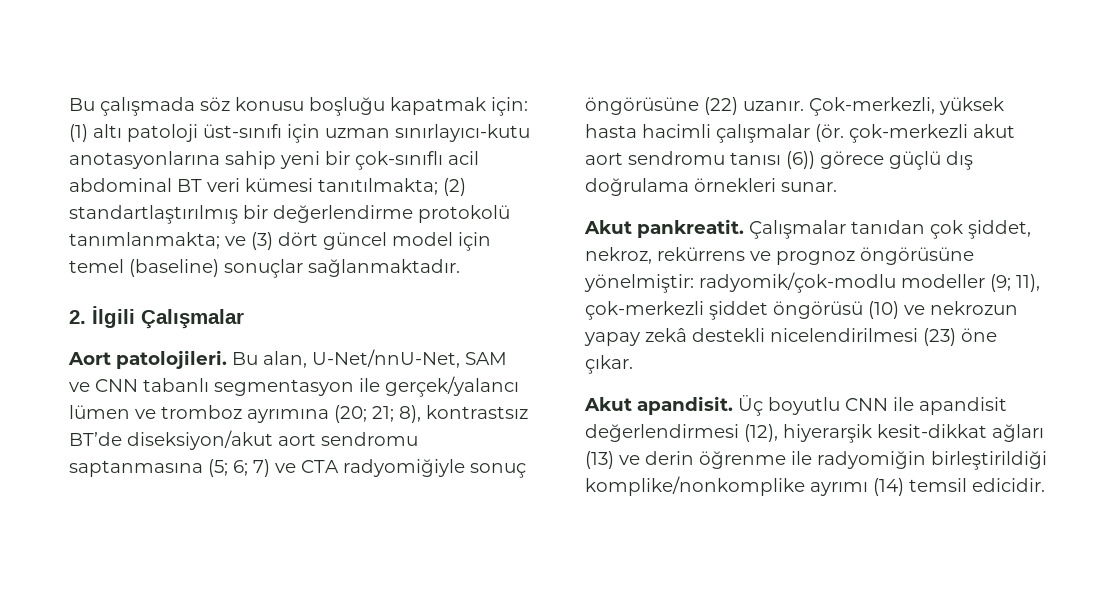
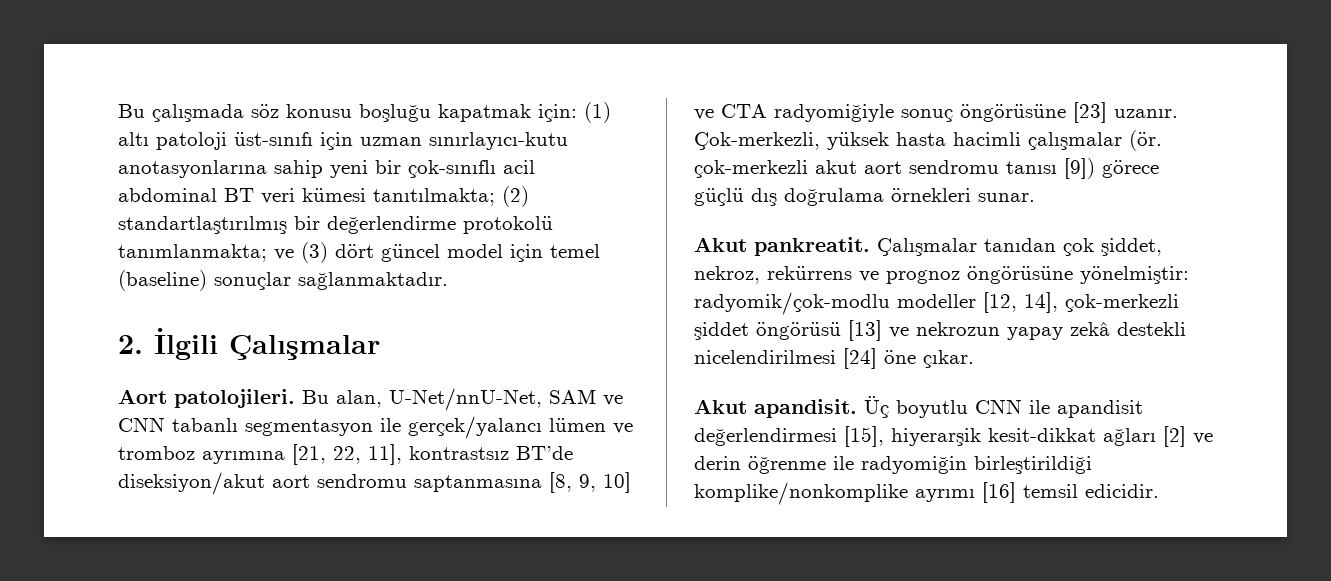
- Bu alan, U-Net/nnU-Net, SAM ve CNN tabanlı segmentasyon ile gerçek/yalancı lümen ve tromboz ayrımına (20; 21; 8), kontrastsız BT’de diseksiyon/akut aort sendromu saptanmasına (5; 6; 7) ve CTA radyomiğiyle sonuç öngörüsüne (22) uzanır.
+ Bu alan, U-Net/nnU-Net, SAM ve CNN tabanlı segmentasyon ile gerçek/yalancı lümen ve tromboz ayrımına [21, 22, 11], kontrastsız BT’de diseksiyon/akut aort sendromu saptanmasına [8, 9, 10] ve CTA radyomiğiyle sonuç öngörüsüne [23] uzanır.
- Çok-merkezli, yüksek hasta hacimli çalışmalar (ör. çok-merkezli akut aort sendromu tanısı (6)) görece güçlü dış doğrulama örnekleri sunar.
+ Çok-merkezli, yüksek hasta hacimli çalışmalar (ör. çok-merkezli akut aort sendromu tanısı [9]) görece güçlü dış doğrulama örnekleri sunar.
- Çalışmalar tanıdan çok şiddet, nekroz, rekürrens ve prognoz öngörüsüne yönelmiştir: radyomik/çok-modlu modeller (9; 11), çok-merkezli şiddet öngörüsü (10) ve nekrozun yapay zekâ destekli nicelendirilmesi (23) öne çıkar.
+ Çalışmalar tanıdan çok şiddet, nekroz, rekürrens ve prognoz öngörüsüne yönelmiştir: radyomik/çok-modlu modeller [12, 14], çok-merkezli şiddet öngörüsü [13] ve nekrozun yapay zekâ destekli nicelendirilmesi [24] öne çıkar.
- Üç boyutlu CNN ile apandisit değerlendirmesi (12), hiyerarşik kesit-dikkat ağları (13) ve derin öğrenme ile radyomiğin birleştirildiği komplike/nonkomplike ayrımı (14) temsil edicidir.
+ Üç boyutlu CNN ile apandisit değerlendirmesi [15], hiyerarşik kesit-dikkat ağları [2] ve derin öğrenme ile radyomiğin birleştirildiği komplike/nonkomplike ayrımı [16] temsil edicidir.

